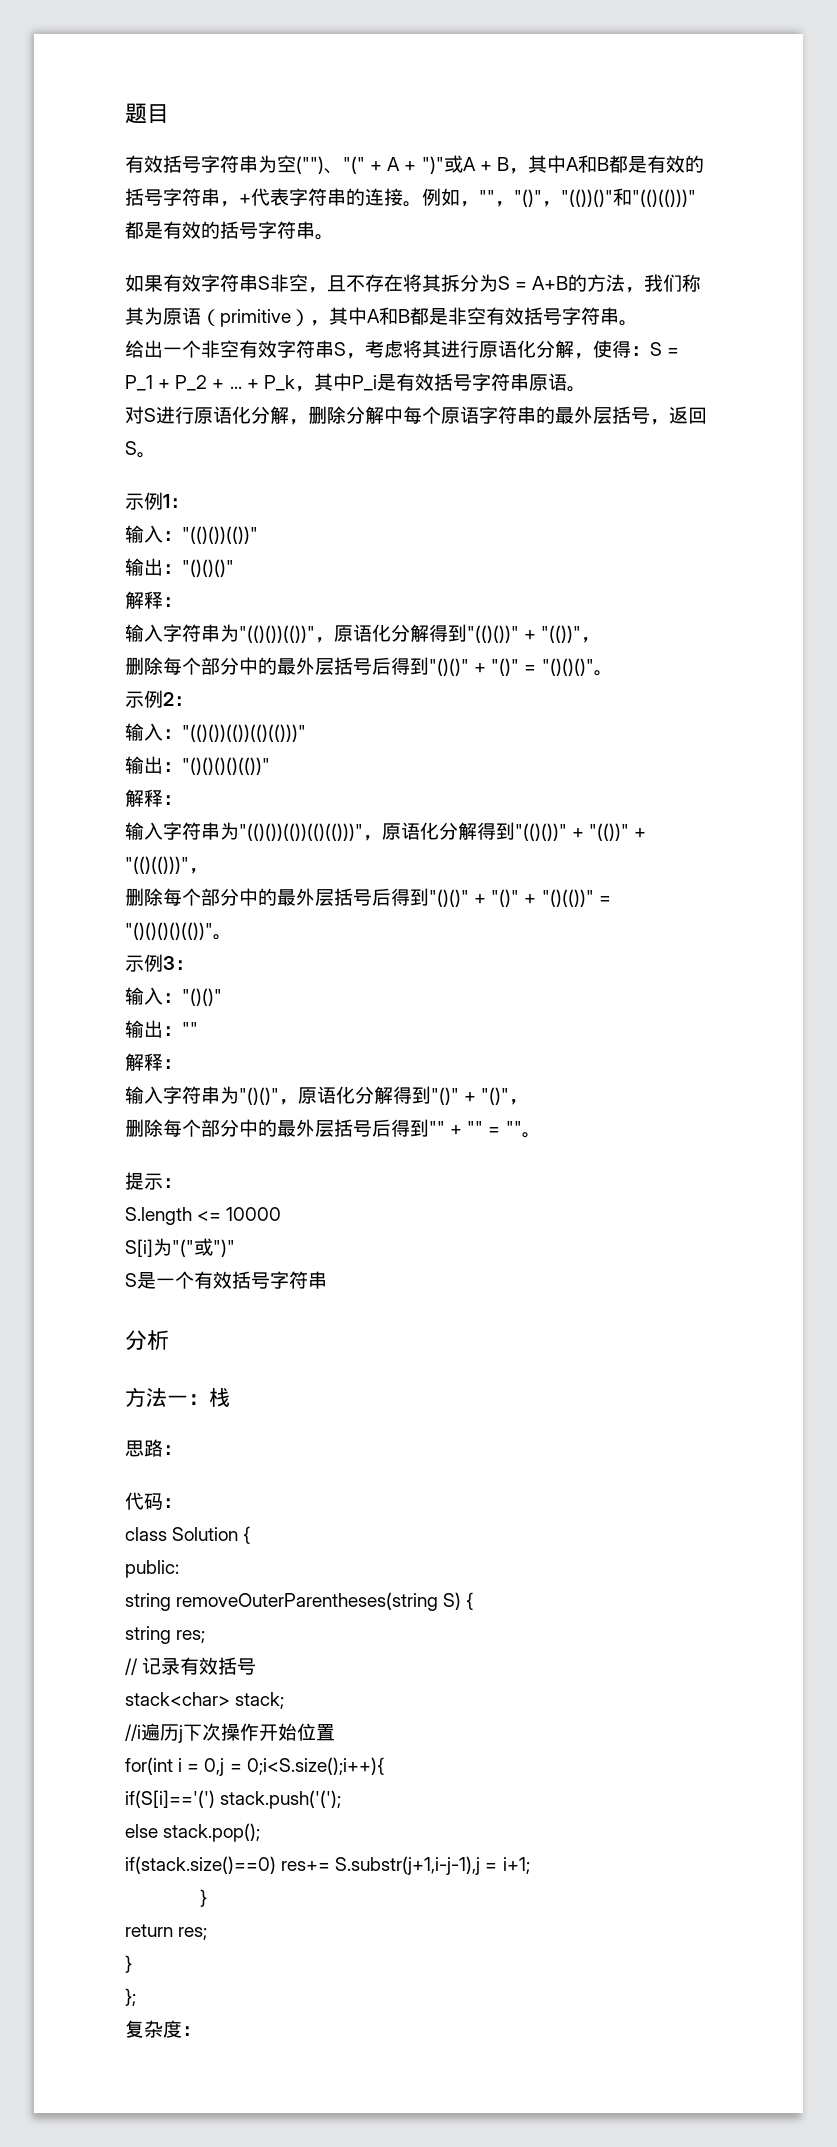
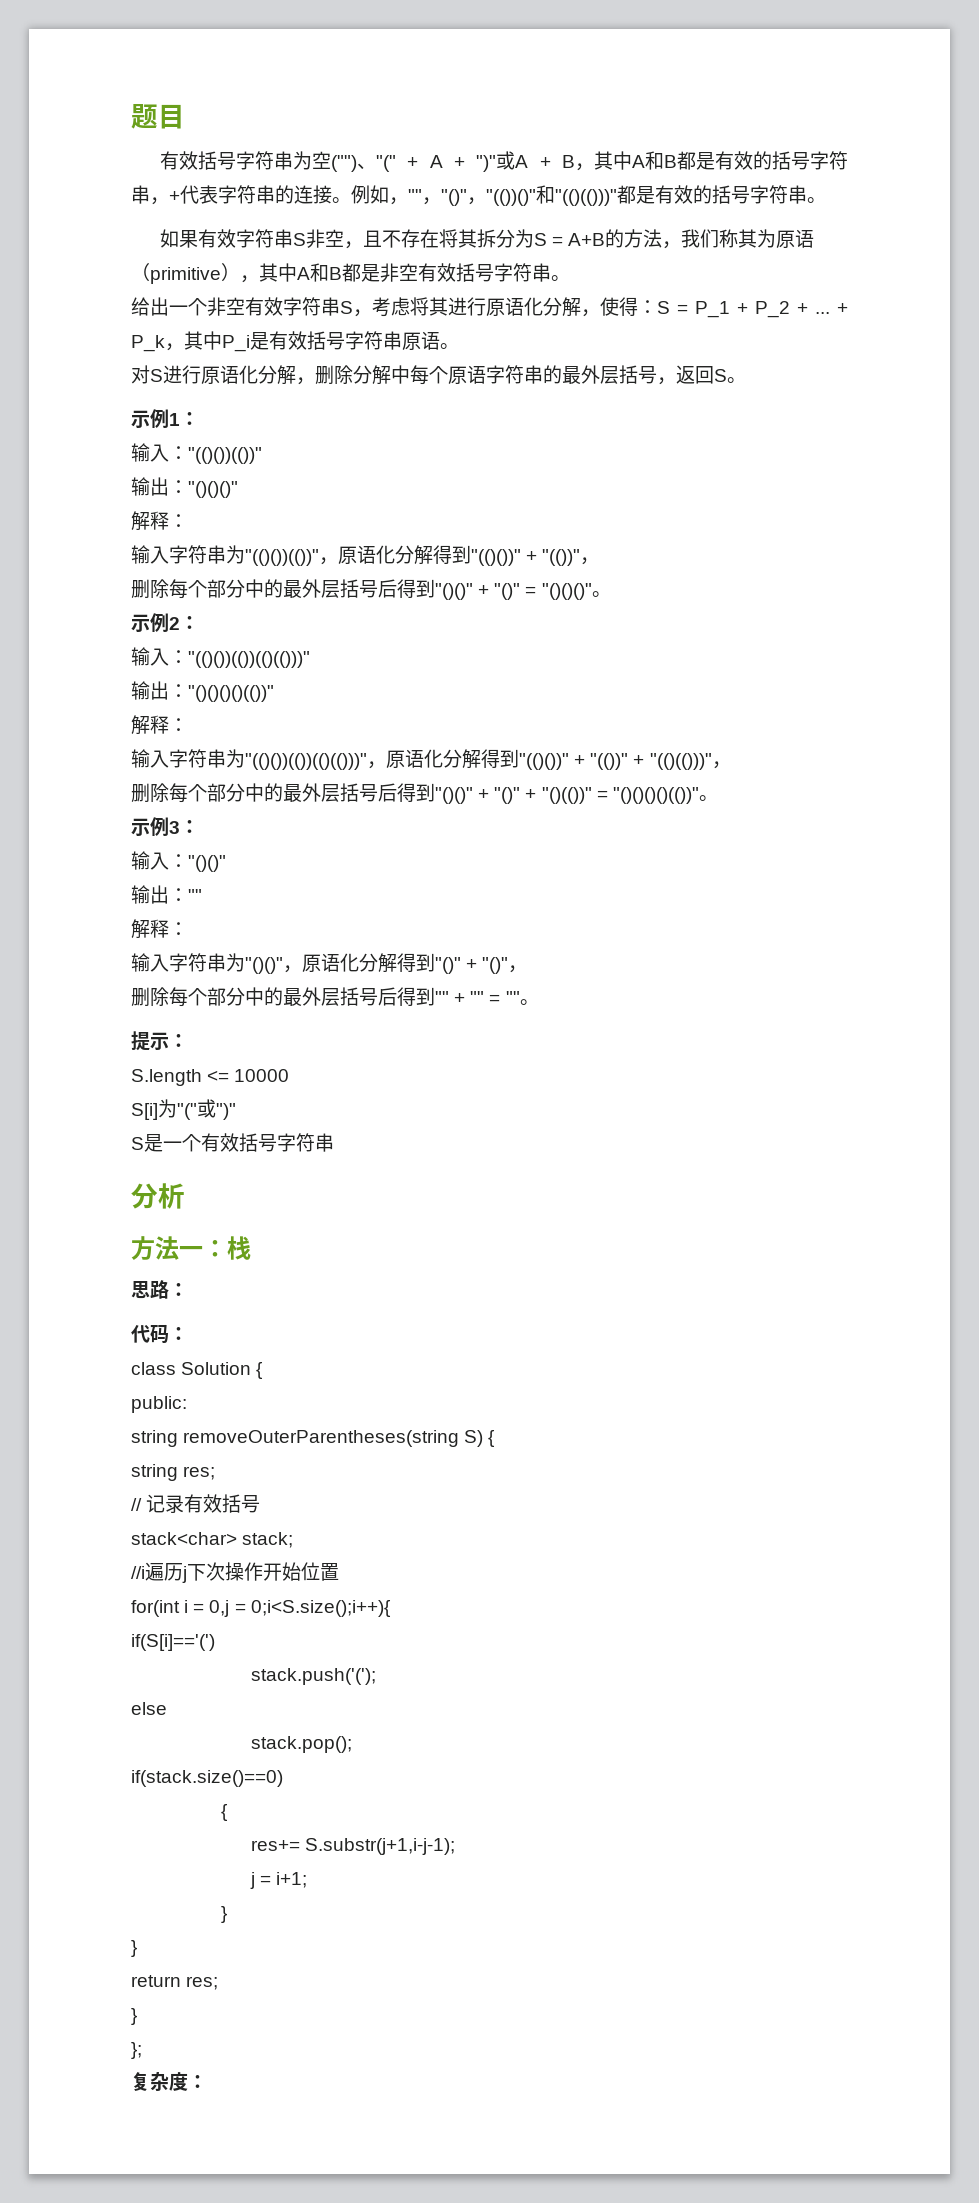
- if(S[i]=='(') stack.push('(');
+ if(S[i]=='(')
+ stack.push('(');
- else stack.pop();
+ else
+ stack.pop();
- if(stack.size()==0) res+= S.substr(j+1,i-j-1),j = i+1;
+ if(stack.size()==0)
+ {
+ res+= S.substr(j+1,i-j-1);
+ j = i+1;
+ }

